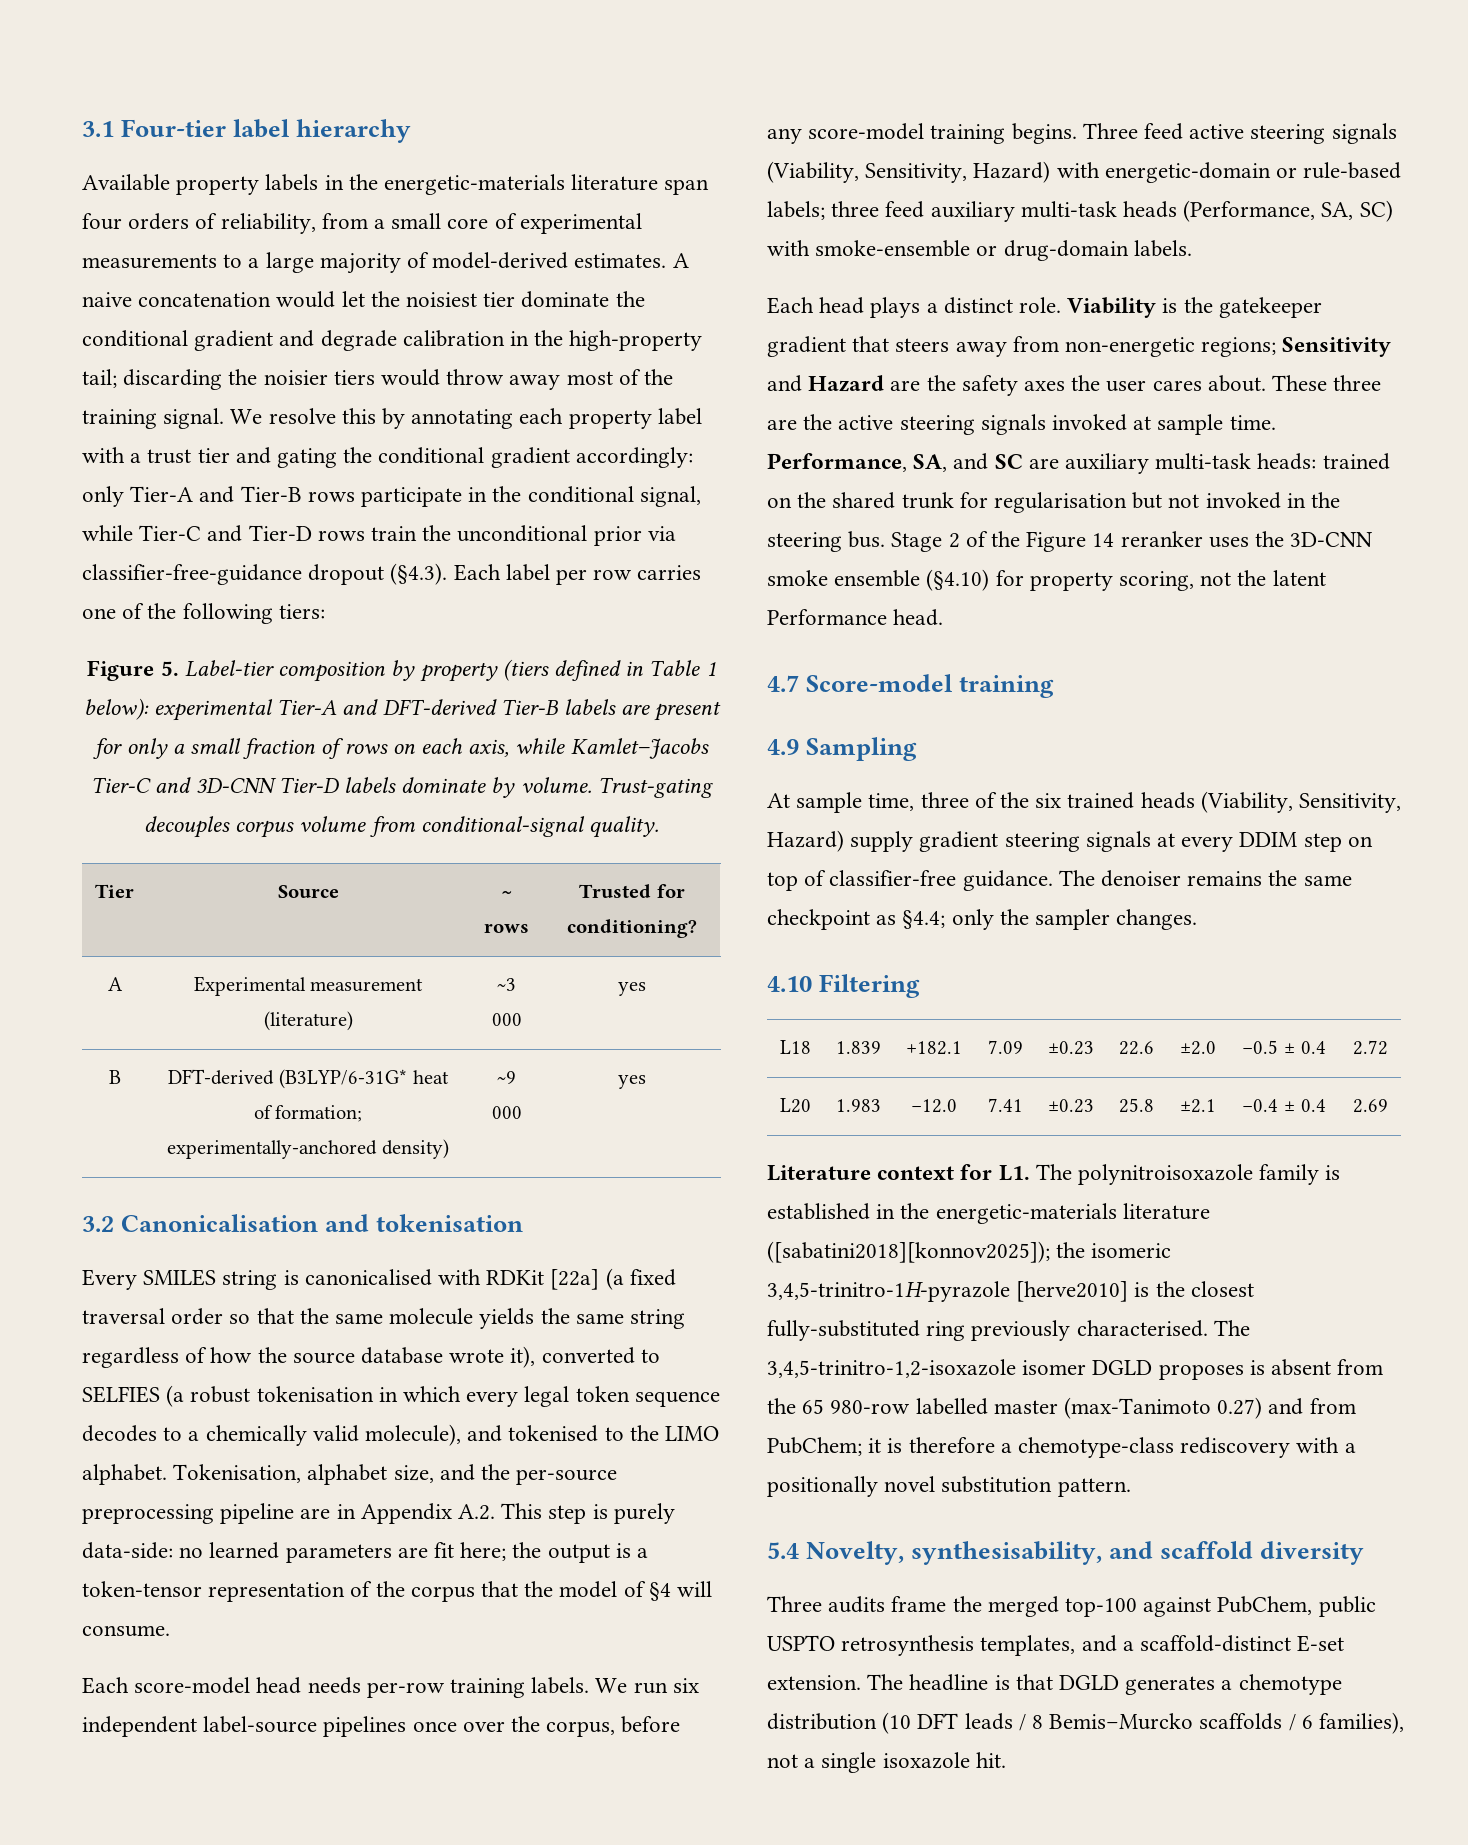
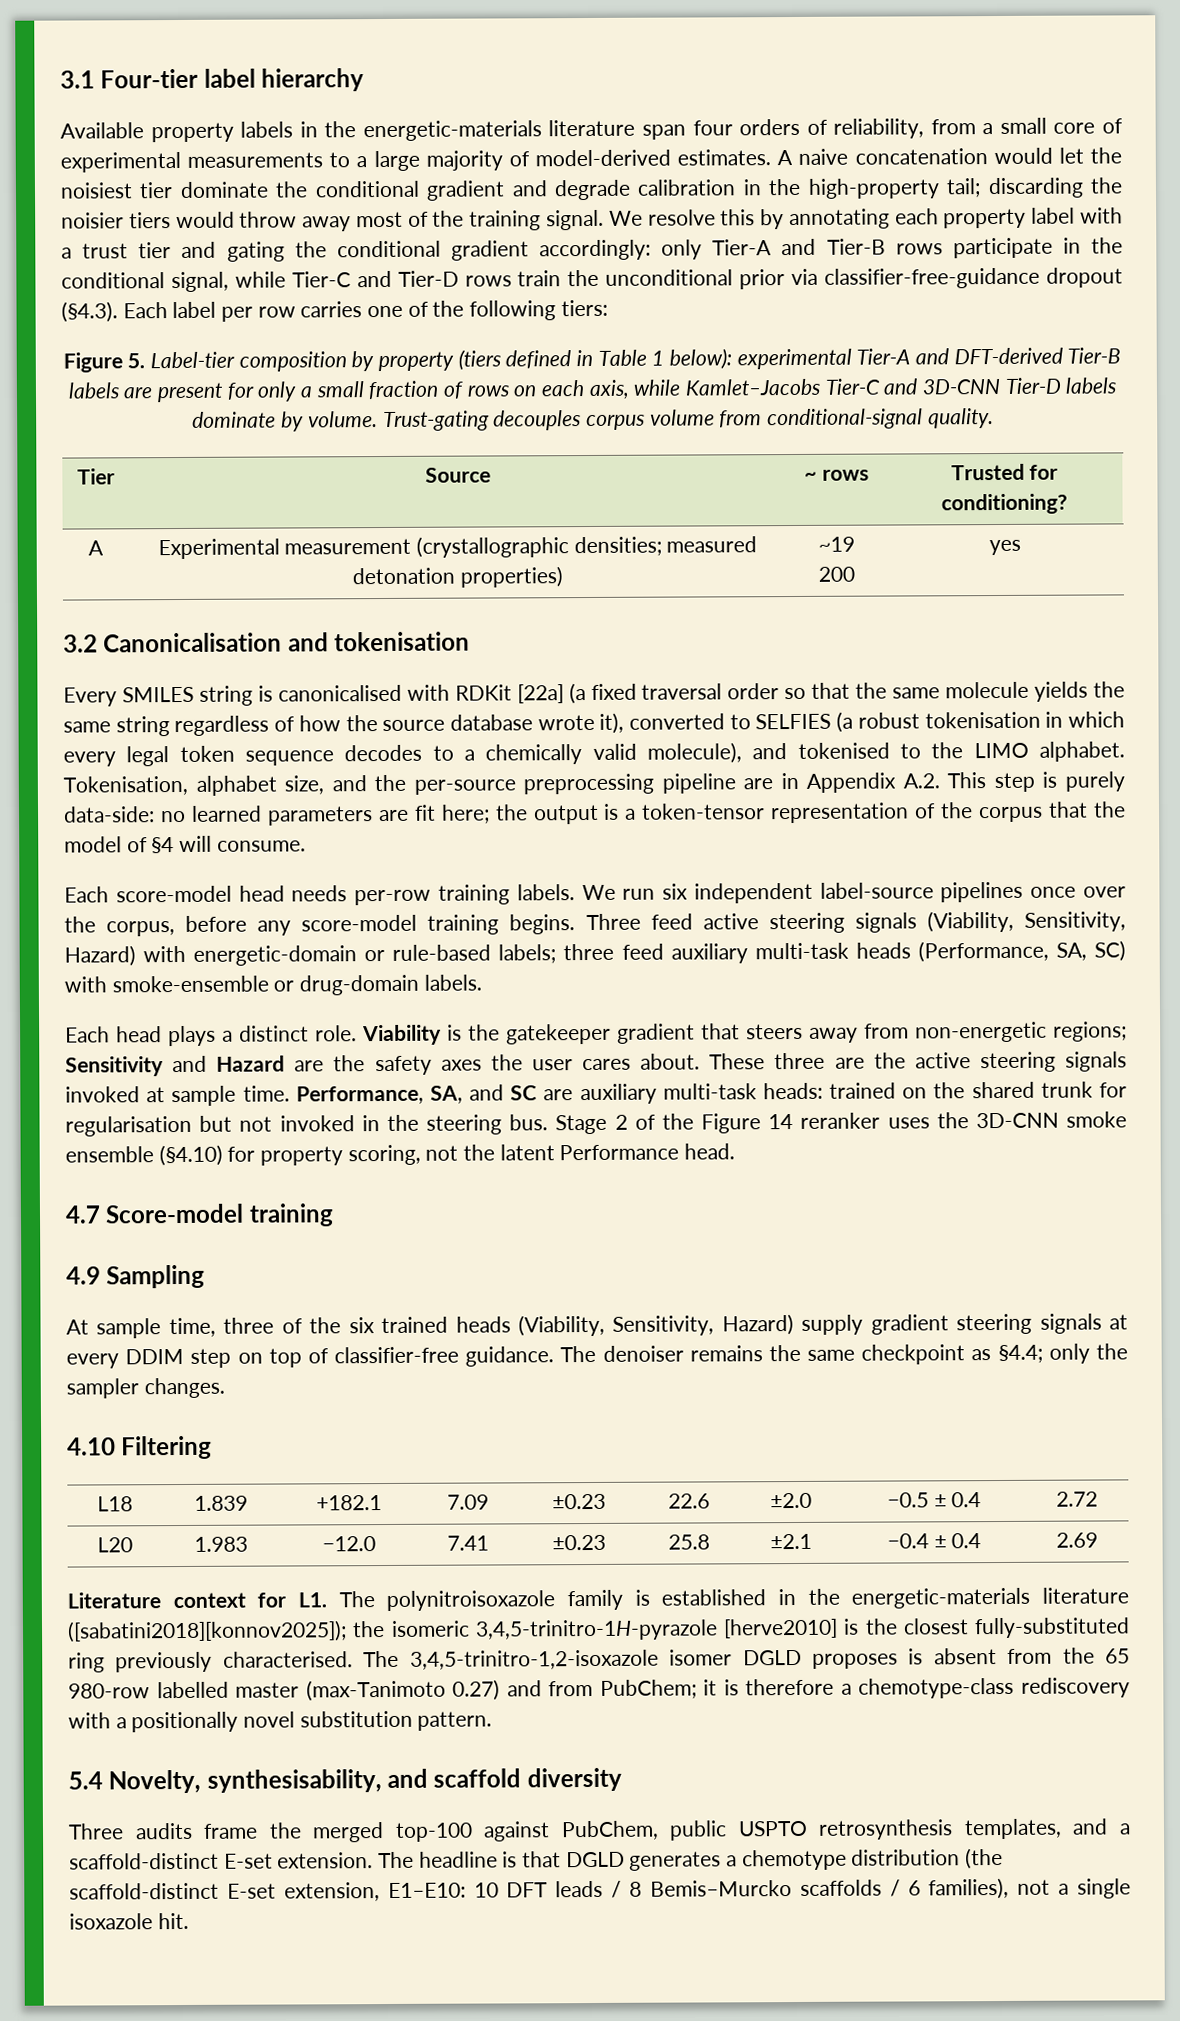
- A | Experimental measurement (literature) | ~3 000 | yes
- B | DFT-derived (B3LYP/6-31G* heat of formation; experimentally-anchored density) | ~9 000 | yes
+ A | Experimental measurement (crystallographic densities; measured detonation properties) | ~19 200 | yes
- The headline is that DGLD generates a chemotype distribution (10 DFT leads / 8 Bemis–Murcko scaffolds / 6 families), not a single isoxazole hit.
+ The headline is that DGLD generates a chemotype distribution (the scaffold-distinct E-set extension, E1–E10: 10 DFT leads / 8 Bemis–Murcko scaffolds / 6 families), not a single isoxazole hit.

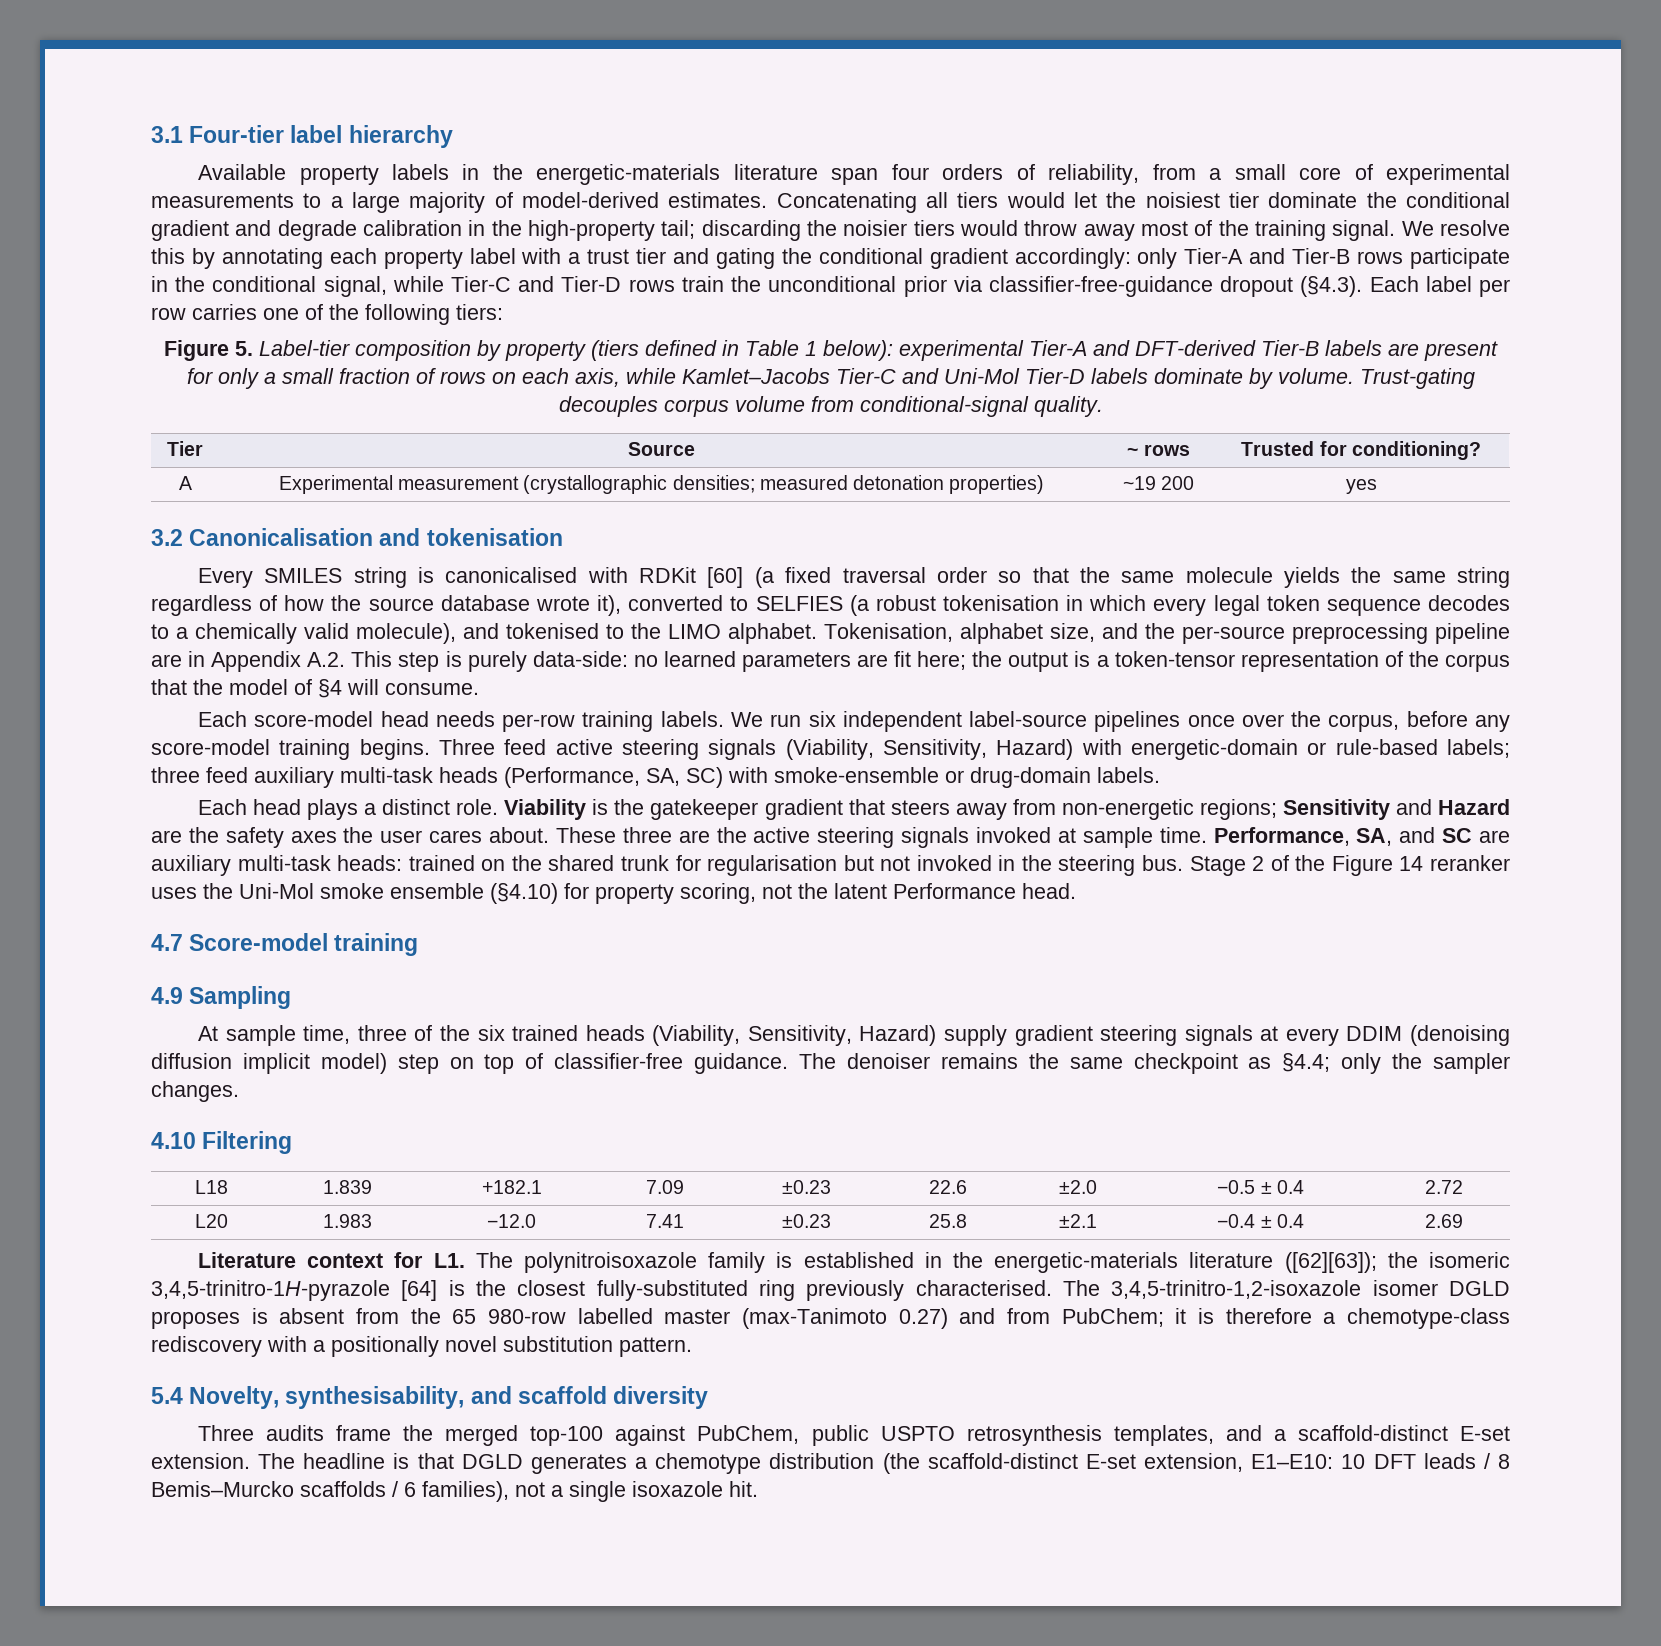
- A naive concatenation would let the noisiest tier dominate the conditional gradient and degrade calibration in the high-property tail; discarding the noisier tiers would throw away most of the training signal.
+ Concatenating all tiers would let the noisiest tier dominate the conditional gradient and degrade calibration in the high-property tail; discarding the noisier tiers would throw away most of the training signal.
- Figure 5. Label-tier composition by property (tiers defined in Table 1 below): experimental Tier-A and DFT-derived Tier-B labels are present for only a small fraction of rows on each axis, while Kamlet–Jacobs Tier-C and 3D-CNN Tier-D labels dominate by volume.
+ Figure 5. Label-tier composition by property (tiers defined in Table 1 below): experimental Tier-A and DFT-derived Tier-B labels are present for only a small fraction of rows on each axis, while Kamlet–Jacobs Tier-C and Uni-Mol Tier-D labels dominate by volume.
- Every SMILES string is canonicalised with RDKit [22a] (a fixed traversal order so that the same molecule yields the same string regardless of how the source database wrote it), converted to SELFIES (a robust tokenisation in which every legal token sequence decodes to a chemically valid molecule), and tokenised to the LIMO alphabet.
+ Every SMILES string is canonicalised with RDKit [60] (a fixed traversal order so that the same molecule yields the same string regardless of how the source database wrote it), converted to SELFIES (a robust tokenisation in which every legal token sequence decodes to a chemically valid molecule), and tokenised to the LIMO alphabet.
- Stage 2 of the Figure 14 reranker uses the 3D-CNN smoke ensemble (§4.10) for property scoring, not the latent Performance head.
+ Stage 2 of the Figure 14 reranker uses the Uni-Mol smoke ensemble (§4.10) for property scoring, not the latent Performance head.
- At sample time, three of the six trained heads (Viability, Sensitivity, Hazard) supply gradient steering signals at every DDIM step on top of classifier-free guidance.
+ At sample time, three of the six trained heads (Viability, Sensitivity, Hazard) supply gradient steering signals at every DDIM (denoising diffusion implicit model) step on top of classifier-free guidance.
- Literature context for L1. The polynitroisoxazole family is established in the energetic-materials literature ([sabatini2018][konnov2025]); the isomeric 3,4,5-trinitro-1H-pyrazole [herve2010] is the closest fully-substituted ring previously characterised.
+ Literature context for L1. The polynitroisoxazole family is established in the energetic-materials literature ([62][63]); the isomeric 3,4,5-trinitro-1H-pyrazole [64] is the closest fully-substituted ring previously characterised.

